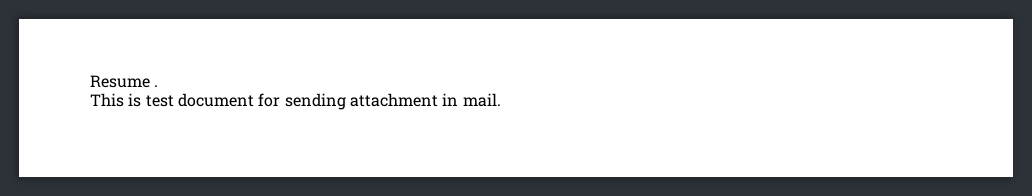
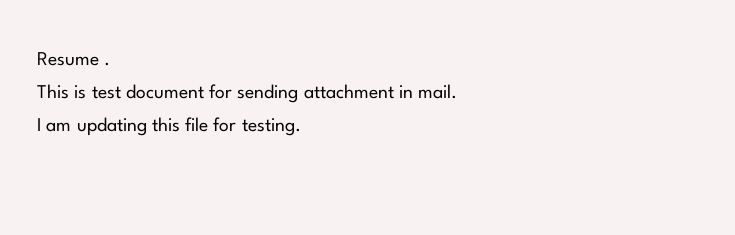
+ I am updating this file for testing.

